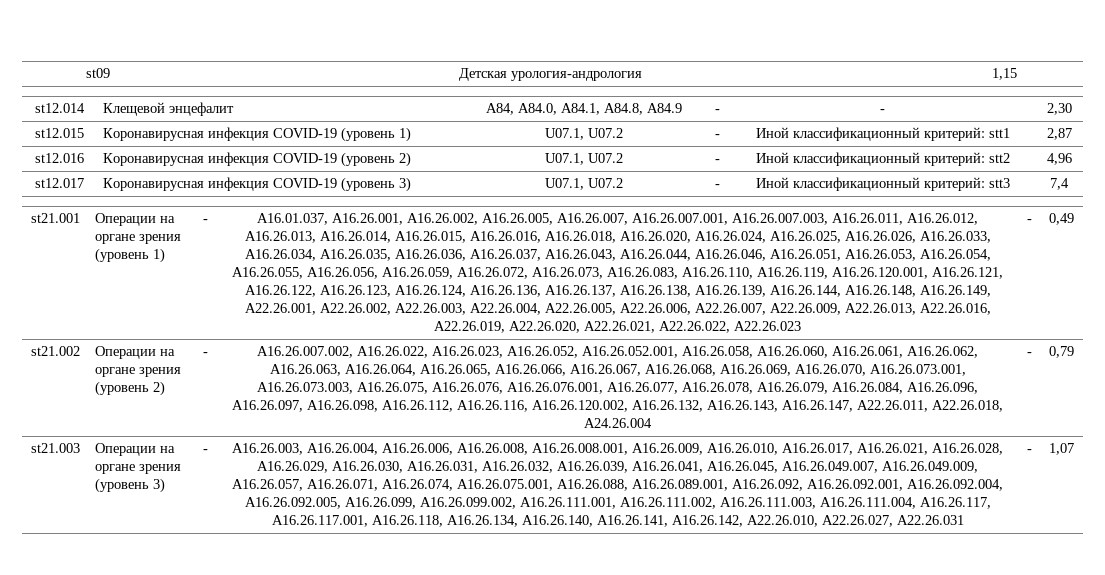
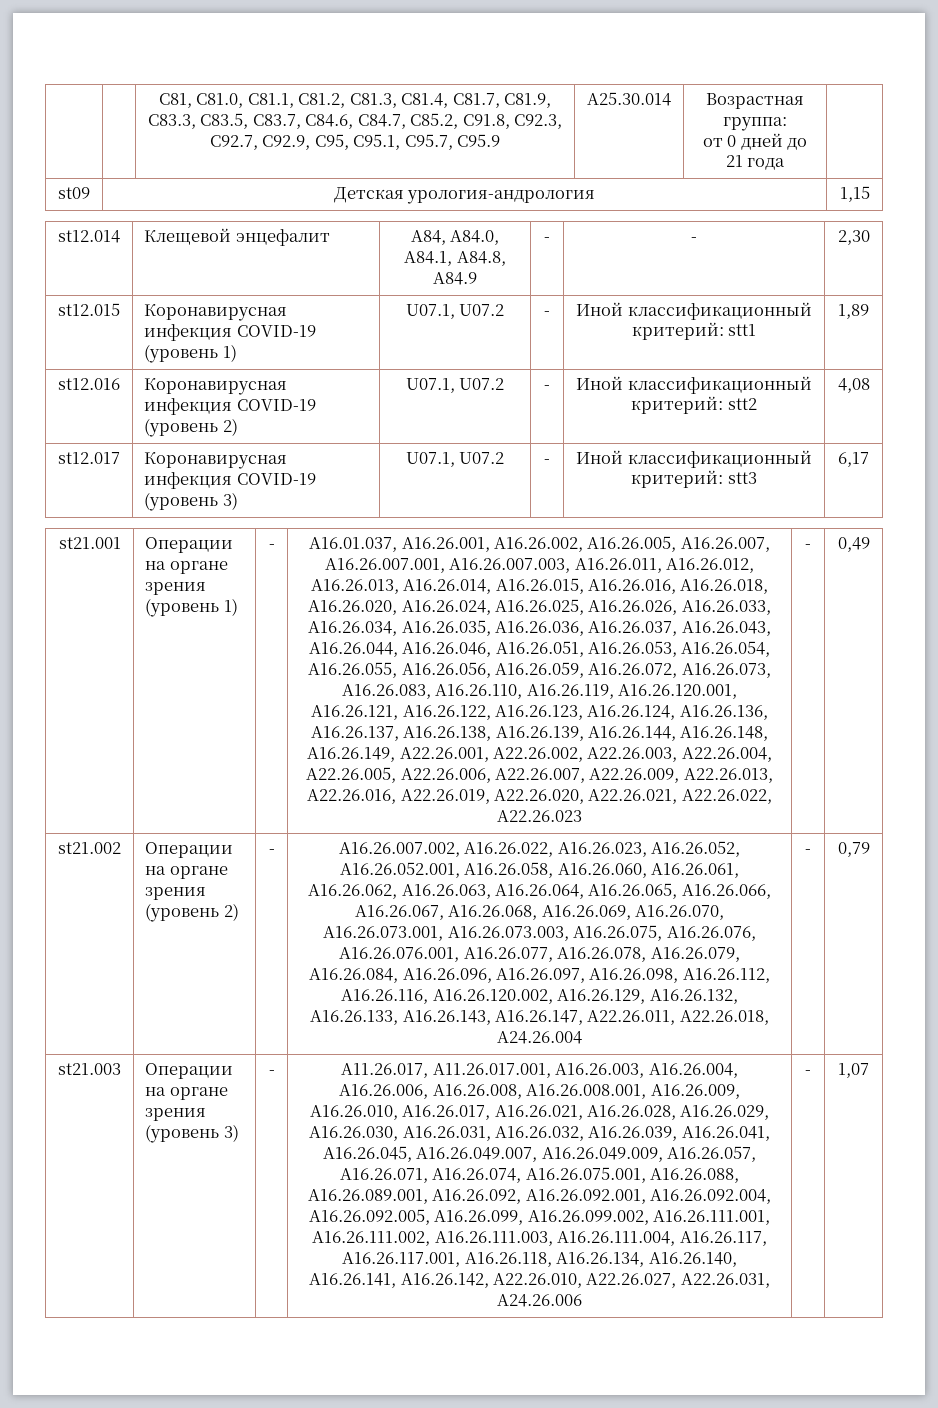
+ | | C81, C81.0, C81.1, C81.2, C81.3, C81.4, C81.7, C81.9, C83.3, C83.5, C83.7, C84.6, C84.7, C85.2, C91.8, C92.3, C92.7, C92.9, C95, C95.1, C95.7, C95.9 | A25.30.014 | Возрастная группа:
+ от 0 дней до 21 года |
- st12.015 | Коронавирусная инфекция COVID-19 (уровень 1) | U07.1, U07.2 | - | Иной классификационный критерий: stt1 | 2,87
+ st12.015 | Коронавирусная инфекция COVID-19 (уровень 1) | U07.1, U07.2 | - | Иной классификационный критерий: stt1 | 1,89
- st12.016 | Коронавирусная инфекция COVID-19 (уровень 2) | U07.1, U07.2 | - | Иной классификационный критерий: stt2 | 4,96
+ st12.016 | Коронавирусная инфекция COVID-19 (уровень 2) | U07.1, U07.2 | - | Иной классификационный критерий: stt2 | 4,08
- st12.017 | Коронавирусная инфекция COVID-19 (уровень 3) | U07.1, U07.2 | - | Иной классификационный критерий: stt3 | 7,4
+ st12.017 | Коронавирусная инфекция COVID-19 (уровень 3) | U07.1, U07.2 | - | Иной классификационный критерий: stt3 | 6,17
- A16.26.007.002, A16.26.022, A16.26.023, A16.26.052, A16.26.052.001, A16.26.058, A16.26.060, A16.26.061, A16.26.062, A16.26.063, A16.26.064, A16.26.065, A16.26.066, A16.26.067, A16.26.068, A16.26.069, A16.26.070, A16.26.073.001, A16.26.073.003, A16.26.075, A16.26.076, A16.26.076.001, A16.26.077, A16.26.078, A16.26.079, A16.26.084, A16.26.096, A16.26.097, A16.26.098, A16.26.112, A16.26.116, A16.26.120.002, A16.26.132, A16.26.143, A16.26.147, A22.26.011, A22.26.018, A24.26.004
+ A16.26.007.002, A16.26.022, A16.26.023, A16.26.052, A16.26.052.001, A16.26.058, A16.26.060, A16.26.061, A16.26.062, A16.26.063, A16.26.064, A16.26.065, A16.26.066, A16.26.067, A16.26.068, A16.26.069, A16.26.070, A16.26.073.001, A16.26.073.003, A16.26.075, A16.26.076, A16.26.076.001, A16.26.077, A16.26.078, A16.26.079, A16.26.084, A16.26.096, A16.26.097, A16.26.098, A16.26.112, A16.26.116, A16.26.120.002, A16.26.129, A16.26.132, A16.26.133, A16.26.143, A16.26.147, A22.26.011, A22.26.018, A24.26.004
- A16.26.003, A16.26.004, A16.26.006, A16.26.008, A16.26.008.001, A16.26.009, A16.26.010, A16.26.017, A16.26.021, A16.26.028, A16.26.029, A16.26.030, A16.26.031, A16.26.032, A16.26.039, A16.26.041, A16.26.045, A16.26.049.007, A16.26.049.009, A16.26.057, A16.26.071, A16.26.074, A16.26.075.001, A16.26.088, A16.26.089.001, A16.26.092, A16.26.092.001, A16.26.092.004, A16.26.092.005, A16.26.099, A16.26.099.002, A16.26.111.001, A16.26.111.002, A16.26.111.003, A16.26.111.004, A16.26.117, A16.26.117.001, A16.26.118, A16.26.134, A16.26.140, A16.26.141, A16.26.142, A22.26.010, A22.26.027, A22.26.031
+ A11.26.017, A11.26.017.001, A16.26.003, A16.26.004, A16.26.006, A16.26.008, A16.26.008.001, A16.26.009, A16.26.010, A16.26.017, A16.26.021, A16.26.028, A16.26.029, A16.26.030, A16.26.031, A16.26.032, A16.26.039, A16.26.041, A16.26.045, A16.26.049.007, A16.26.049.009, A16.26.057, A16.26.071, A16.26.074, A16.26.075.001, A16.26.088, A16.26.089.001, A16.26.092, A16.26.092.001, A16.26.092.004, A16.26.092.005, A16.26.099, A16.26.099.002, A16.26.111.001, A16.26.111.002, A16.26.111.003, A16.26.111.004, A16.26.117, A16.26.117.001, A16.26.118, A16.26.134, A16.26.140, A16.26.141, A16.26.142, A22.26.010, A22.26.027, A22.26.031, A24.26.006

